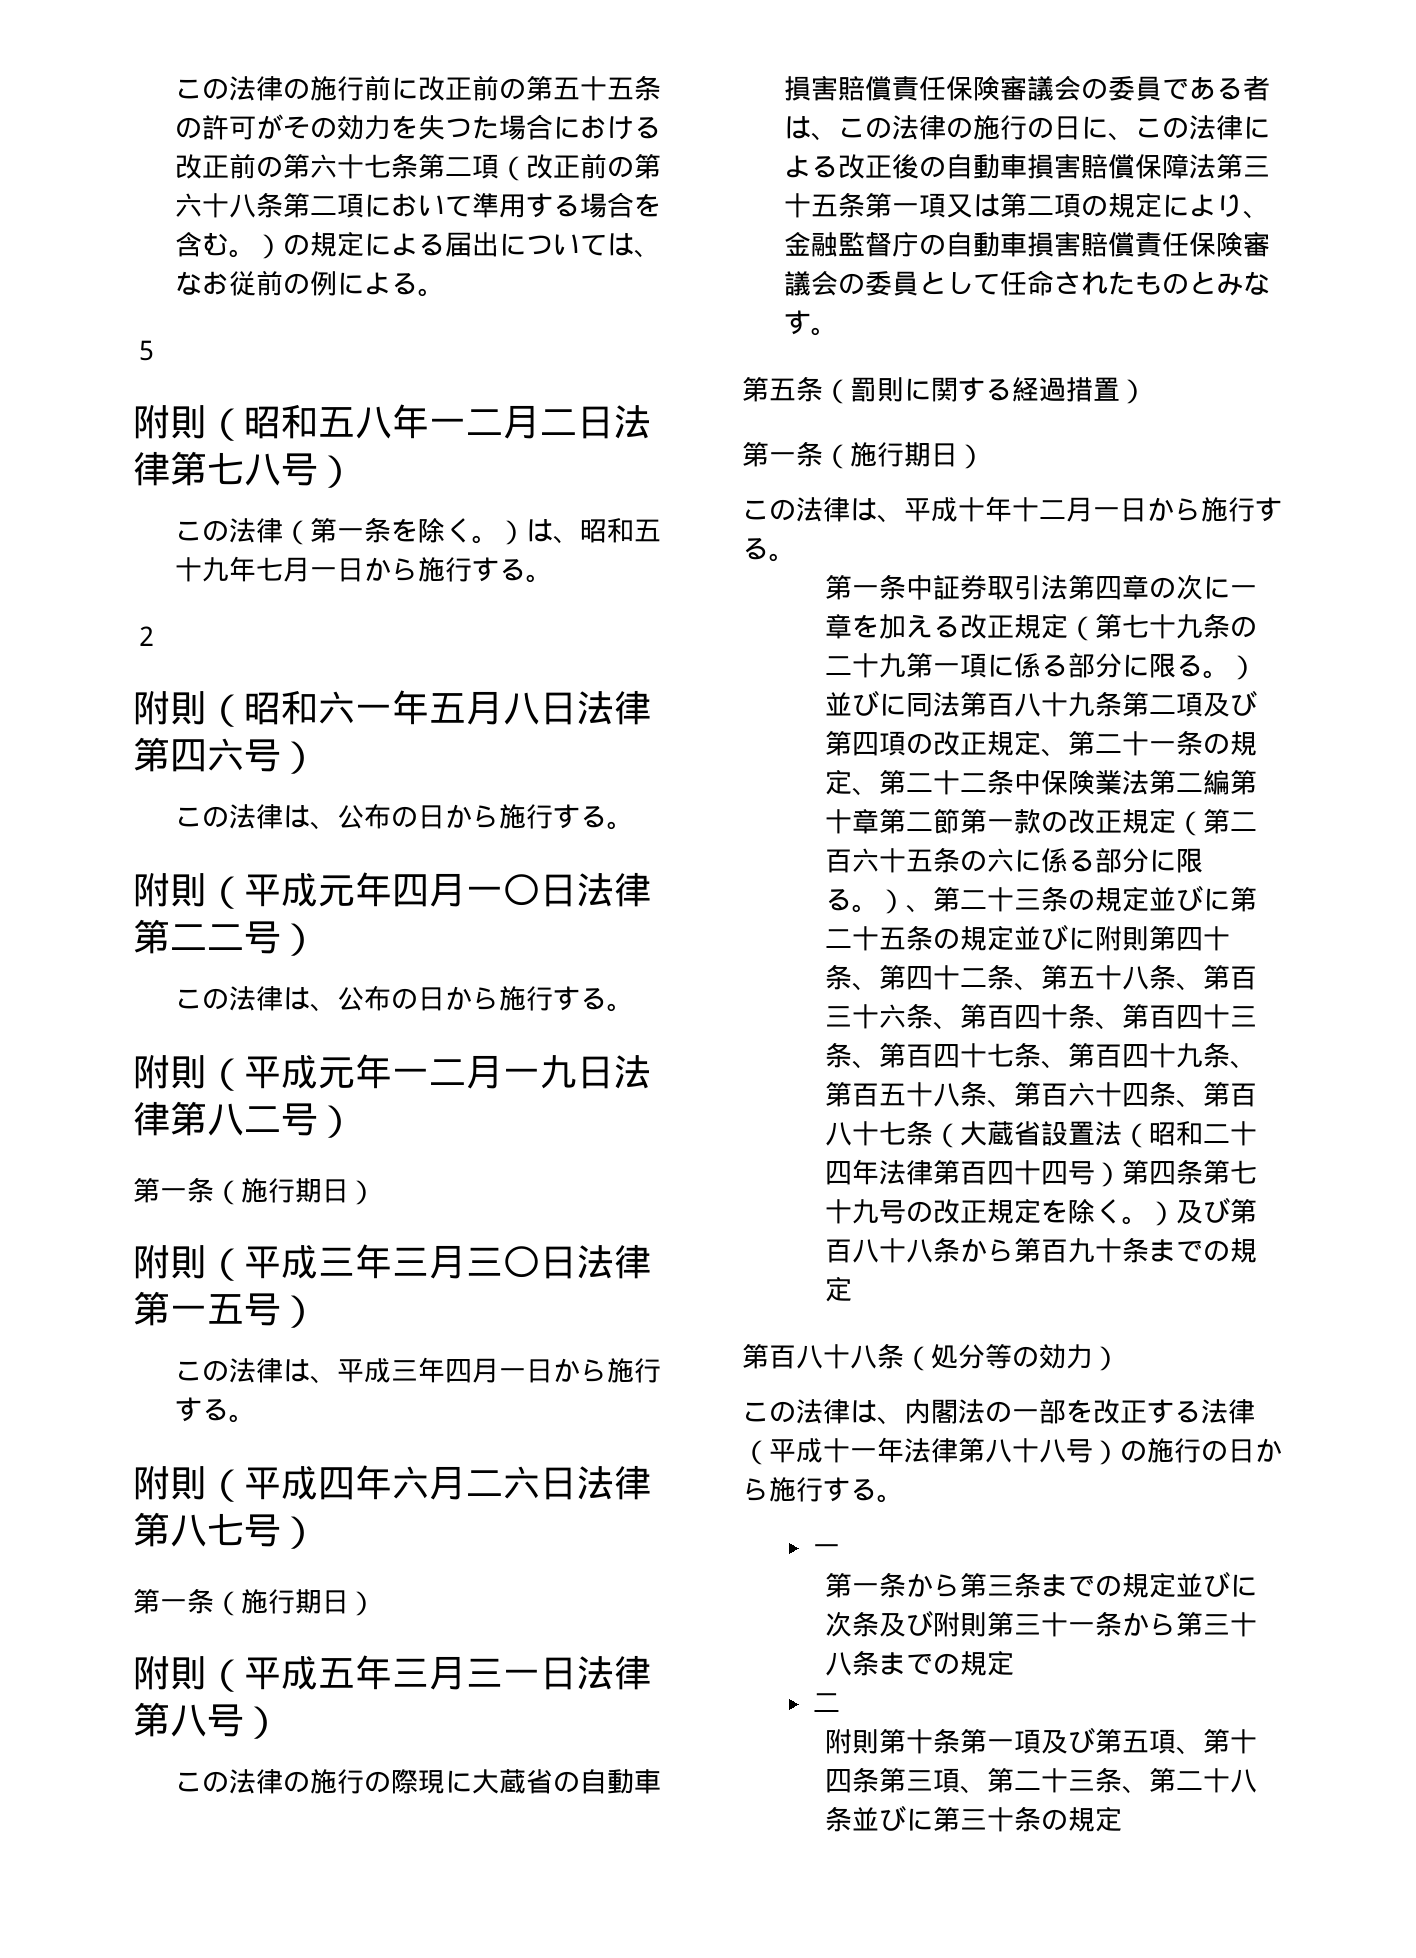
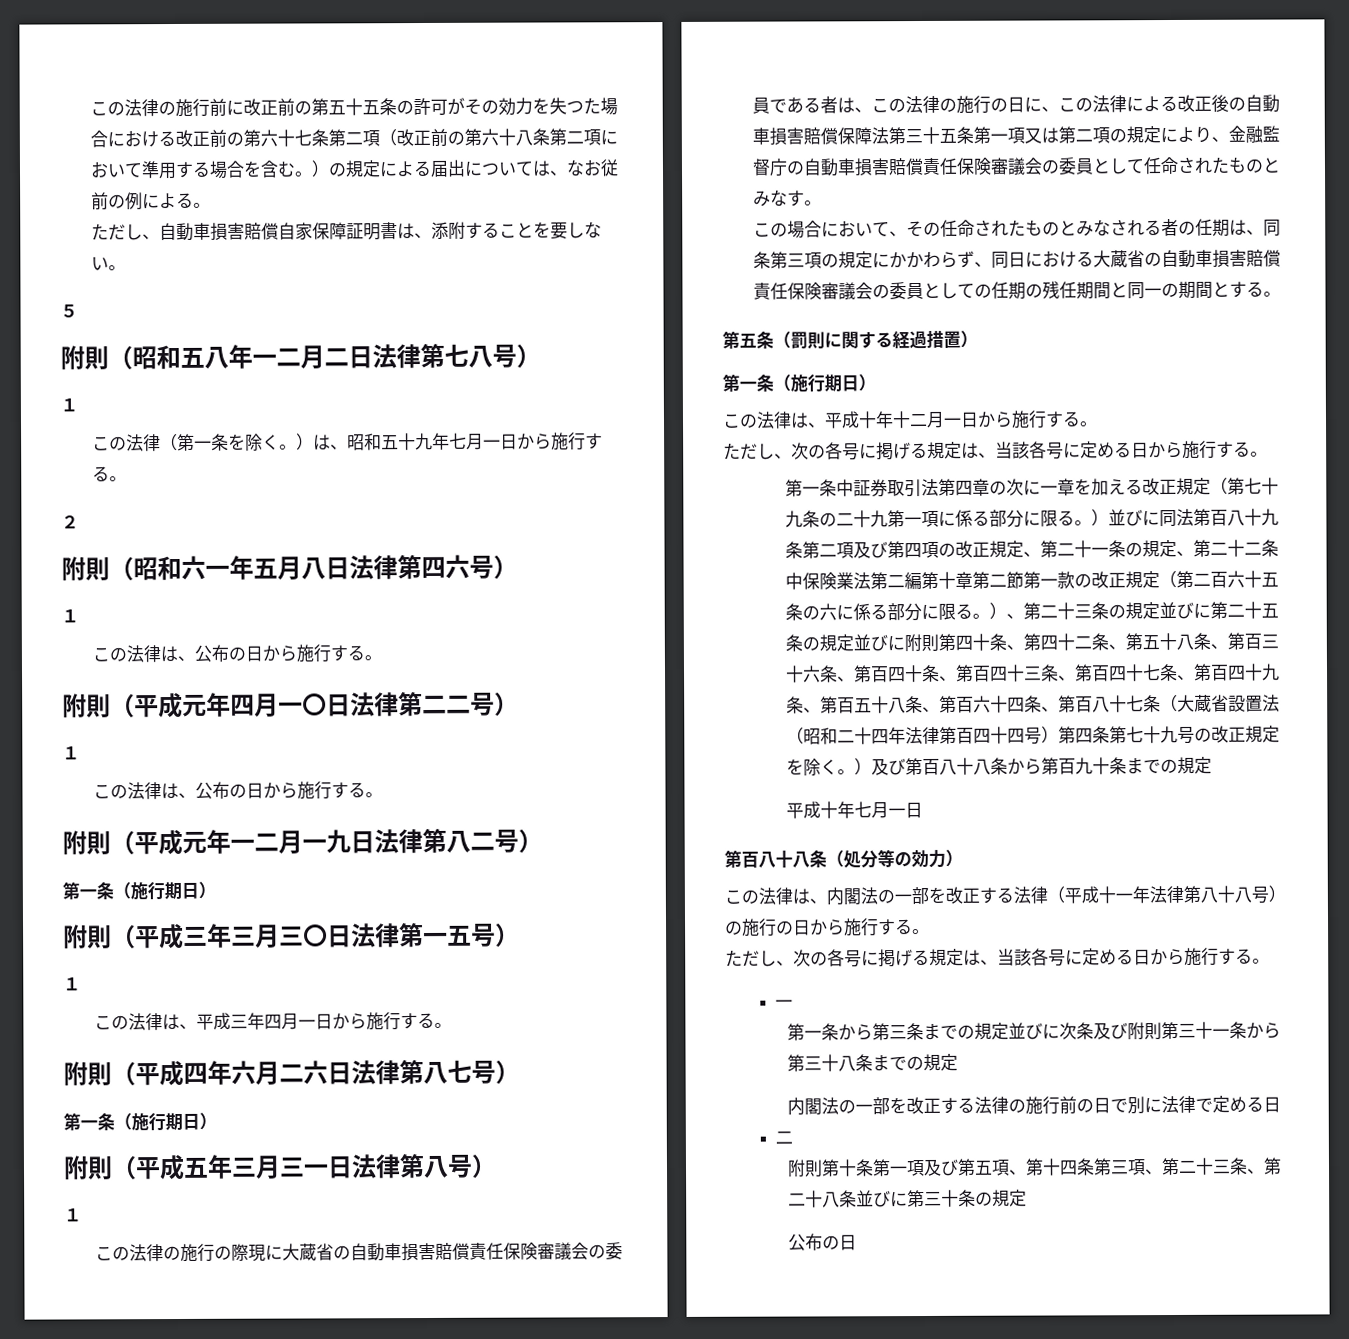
+ ただし、自動車損害賠償自家保障証明書は、添附することを要しない。
  附則（昭和五八年一二月二日法律第七八号）
+ １
  附則（昭和六一年五月八日法律第四六号）
+ １
  附則（平成元年四月一〇日法律第二二号）
+ １
  附則（平成三年三月三〇日法律第一五号）
+ １
  附則（平成五年三月三一日法律第八号）
+ １
+ この場合において、その任命されたものとみなされる者の任期は、同条第三項の規定にかかわらず、同日における大蔵省の自動車損害賠償責任保険審議会の委員としての任期の残任期間と同一の期間とする。
  この法律は、平成十年十二月一日から施行する。
+ ただし、次の各号に掲げる規定は、当該各号に定める日から施行する。
+ 平成十年七月一日
  この法律は、内閣法の一部を改正する法律（平成十一年法律第八十八号）の施行の日から施行する。
+ ただし、次の各号に掲げる規定は、当該各号に定める日から施行する。
+ 内閣法の一部を改正する法律の施行前の日で別に法律で定める日
  附則第十条第一項及び第五項、第十四条第三項、第二十三条、第二十八条並びに第三十条の規定
+ 公布の日

